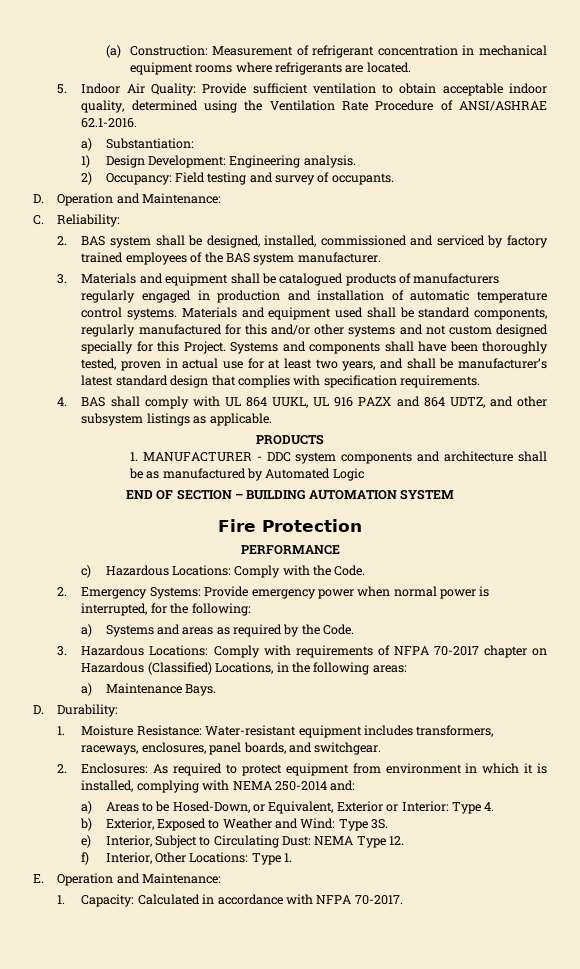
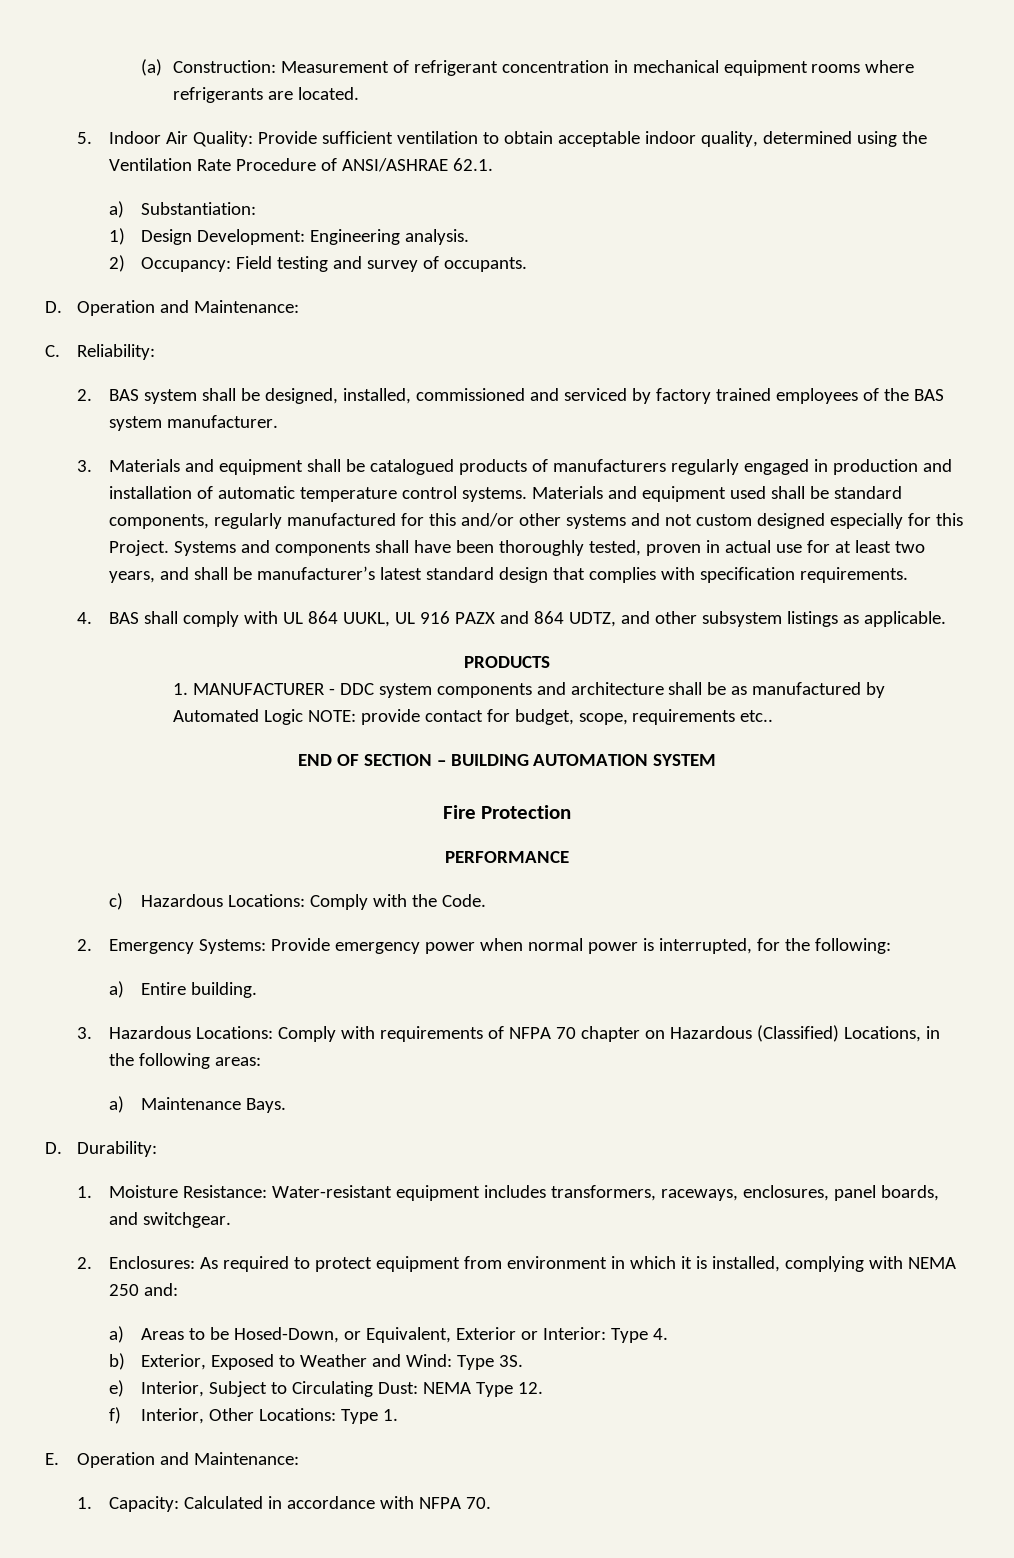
- 5. Indoor Air Quality: Provide sufficient ventilation to obtain acceptable indoor quality, determined using the Ventilation Rate Procedure of ANSI/ASHRAE 62.1-2016.
+ 5. Indoor Air Quality: Provide sufficient ventilation to obtain acceptable indoor quality, determined using the Ventilation Rate Procedure of ANSI/ASHRAE 62.1.
- Materials and equipment used shall be standard components, regularly manufactured for this and/or other systems and not custom designed specially for this Project.
+ Materials and equipment used shall be standard components, regularly manufactured for this and/or other systems and not custom designed especially for this Project.
- 1. MANUFACTURER - DDC system components and architecture shall be as manufactured by Automated Logic
+ 1. MANUFACTURER - DDC system components and architecture shall be as manufactured by Automated Logic NOTE: provide contact for budget, scope, requirements etc..
- a) Systems and areas as required by the Code.
+ a) Entire building.
- 3. Hazardous Locations: Comply with requirements of NFPA 70-2017 chapter on Hazardous (Classified) Locations, in the following areas:
+ 3. Hazardous Locations: Comply with requirements of NFPA 70 chapter on Hazardous (Classified) Locations, in the following areas:
- 2. Enclosures: As required to protect equipment from environment in which it is installed, complying with NEMA 250-2014 and:
+ 2. Enclosures: As required to protect equipment from environment in which it is installed, complying with NEMA 250 and:
- 1. Capacity: Calculated in accordance with NFPA 70-2017.
+ 1. Capacity: Calculated in accordance with NFPA 70.

